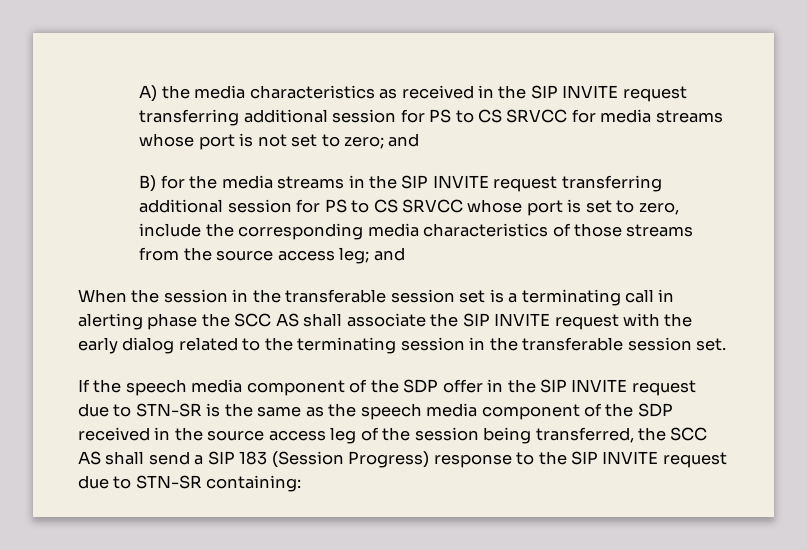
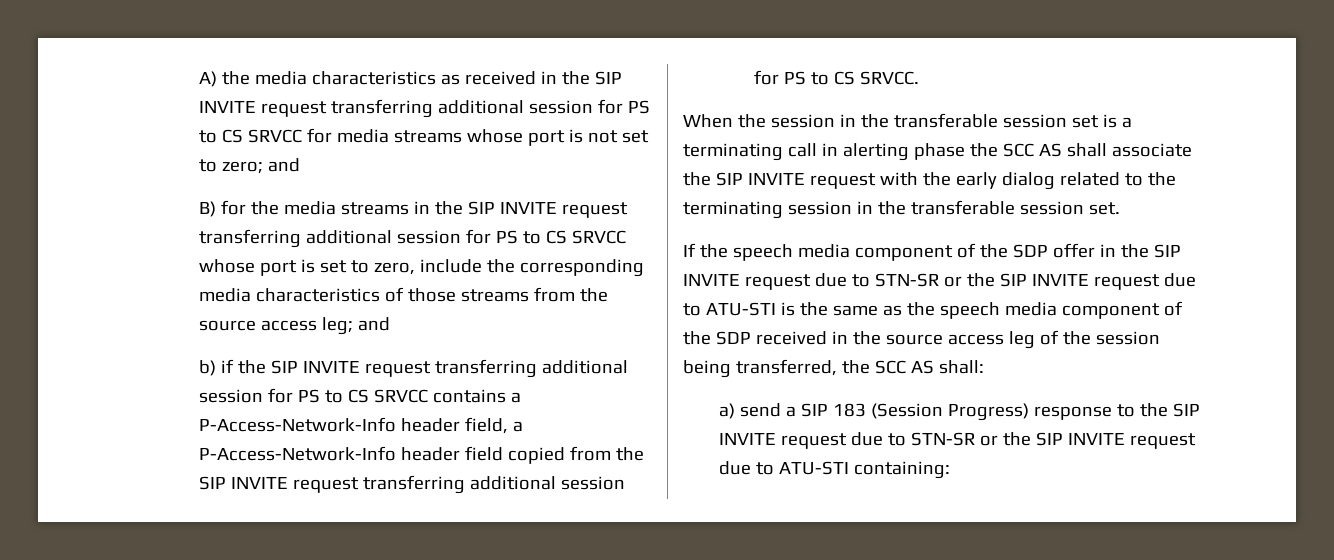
+ b) if the SIP INVITE request transferring additional session for PS to CS SRVCC contains a P-Access-Network-Info header field, a P-Access-Network-Info header field copied from the SIP INVITE request transferring additional session for PS to CS SRVCC.
- If the speech media component of the SDP offer in the SIP INVITE request due to STN-SR is the same as the speech media component of the SDP received in the source access leg of the session being transferred, the SCC AS shall send a SIP 183 (Session Progress) response to the SIP INVITE request due to STN-SR containing:
+ If the speech media component of the SDP offer in the SIP INVITE request due to STN-SR or the SIP INVITE request due to ATU-STI is the same as the speech media component of the SDP received in the source access leg of the session being transferred, the SCC AS shall:
+ a) send a SIP 183 (Session Progress) response to the SIP INVITE request due to STN-SR or the SIP INVITE request due to ATU-STI containing:

